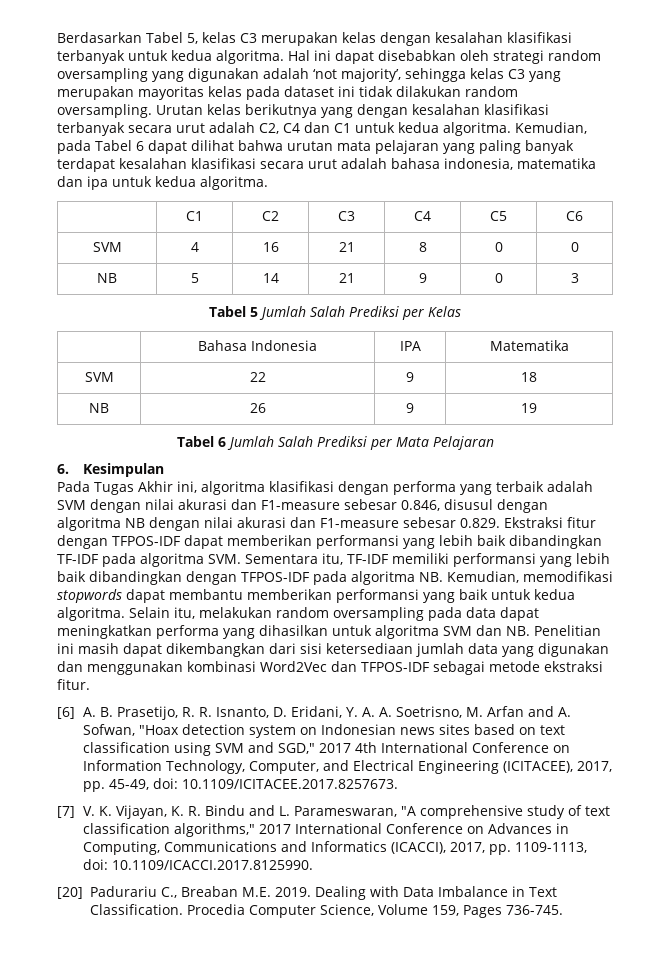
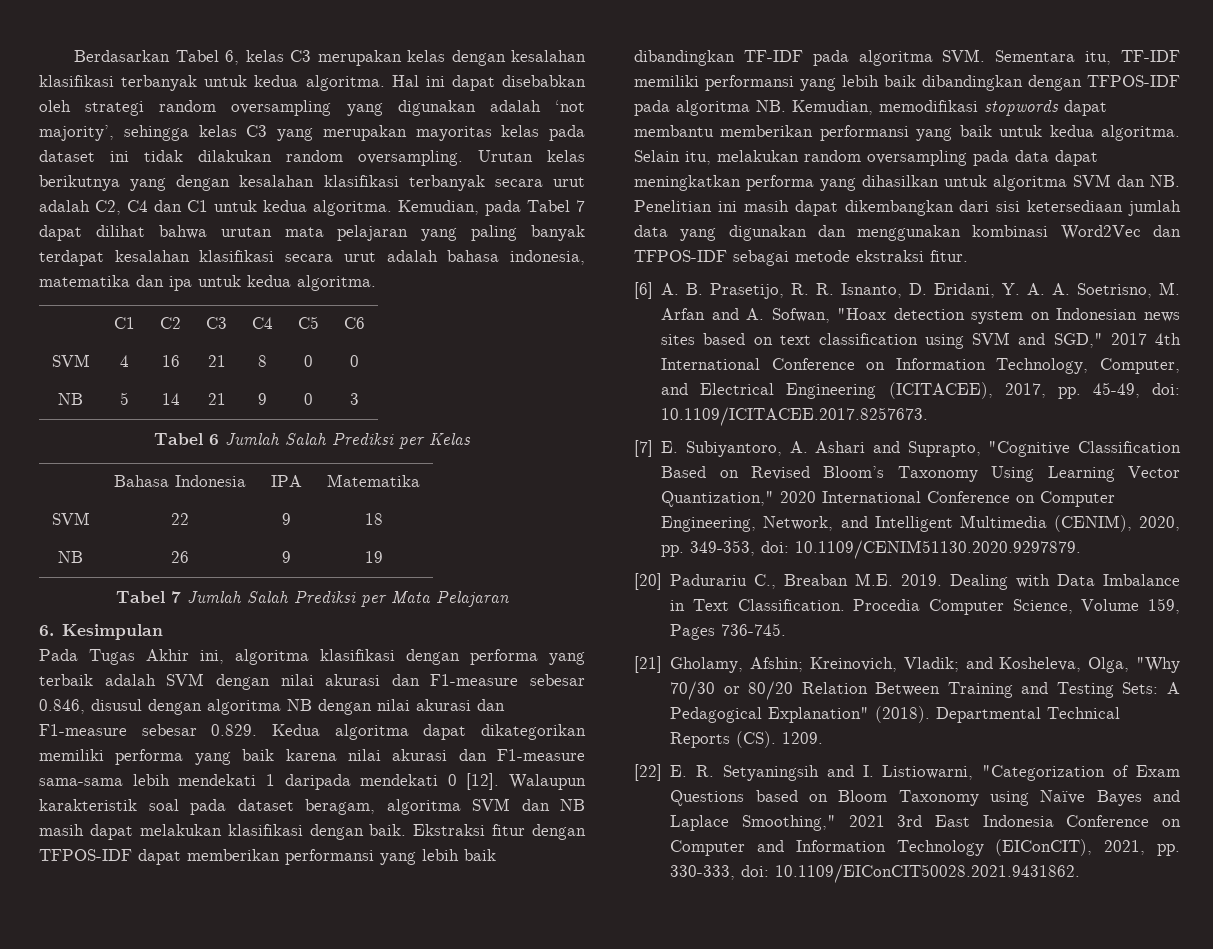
- Berdasarkan Tabel 5, kelas C3 merupakan kelas dengan kesalahan klasifikasi terbanyak untuk kedua algoritma.
+ Berdasarkan Tabel 6, kelas C3 merupakan kelas dengan kesalahan klasifikasi terbanyak untuk kedua algoritma.
- Kemudian, pada Tabel 6 dapat dilihat bahwa urutan mata pelajaran yang paling banyak terdapat kesalahan klasifikasi secara urut adalah bahasa indonesia, matematika dan ipa untuk kedua algoritma.
+ Kemudian, pada Tabel 7 dapat dilihat bahwa urutan mata pelajaran yang paling banyak terdapat kesalahan klasifikasi secara urut adalah bahasa indonesia, matematika dan ipa untuk kedua algoritma.
- Tabel 5 Jumlah Salah Prediksi per Kelas
+ Tabel 6 Jumlah Salah Prediksi per Kelas
- Tabel 6 Jumlah Salah Prediksi per Mata Pelajaran
+ Tabel 7 Jumlah Salah Prediksi per Mata Pelajaran
- Pada Tugas Akhir ini, algoritma klasifikasi dengan performa yang terbaik adalah SVM dengan nilai akurasi dan F1-measure sebesar 0.846, disusul dengan algoritma NB dengan nilai akurasi dan F1-measure sebesar 0.829. Ekstraksi fitur dengan TFPOS-IDF dapat memberikan performansi yang lebih baik dibandingkan TF-IDF pada algoritma SVM. Sementara itu, TF-IDF memiliki performansi yang lebih baik dibandingkan dengan TFPOS-IDF pada algoritma NB. Kemudian, memodifikasi stopwords dapat membantu memberikan performansi yang baik untuk kedua algoritma.
+ Pada Tugas Akhir ini, algoritma klasifikasi dengan performa yang terbaik adalah SVM dengan nilai akurasi dan F1-measure sebesar 0.846, disusul dengan algoritma NB dengan nilai akurasi dan F1-measure sebesar 0.829. Kedua algoritma dapat dikategorikan memiliki performa yang baik karena nilai akurasi dan F1-measure sama-sama lebih mendekati 1 daripada mendekati 0 [12]. Walaupun karakteristik soal pada dataset beragam, algoritma SVM dan NB masih dapat melakukan klasifikasi dengan baik. Ekstraksi fitur dengan TFPOS-IDF dapat memberikan performansi yang lebih baik dibandingkan TF-IDF pada algoritma SVM. Sementara itu, TF-IDF memiliki performansi yang lebih baik dibandingkan dengan TFPOS-IDF pada algoritma NB. Kemudian, memodifikasi stopwords dapat membantu memberikan performansi yang baik untuk kedua algoritma.
- [7] V. K. Vijayan, K. R. Bindu and L. Parameswaran, "A comprehensive study of text classification algorithms," 2017 International Conference on Advances in Computing, Communications and Informatics (ICACCI), 2017, pp. 1109-1113, doi: 10.1109/ICACCI.2017.8125990.
+ [7] E. Subiyantoro, A. Ashari and Suprapto, "Cognitive Classification Based on Revised Bloom’s Taxonomy Using Learning Vector Quantization," 2020 International Conference on Computer Engineering, Network, and Intelligent Multimedia (CENIM), 2020, pp. 349-353, doi: 10.1109/CENIM51130.2020.9297879.
+ [21] Gholamy, Afshin; Kreinovich, Vladik; and Kosheleva, Olga, "Why 70/30 or 80/20 Relation Between Training and Testing Sets: A Pedagogical Explanation" (2018). Departmental Technical Reports (CS). 1209.
+ [22] E. R. Setyaningsih and I. Listiowarni, "Categorization of Exam Questions based on Bloom Taxonomy using Naïve Bayes and Laplace Smoothing," 2021 3rd East Indonesia Conference on Computer and Information Technology (EIConCIT), 2021, pp. 330-333, doi: 10.1109/EIConCIT50028.2021.9431862.

